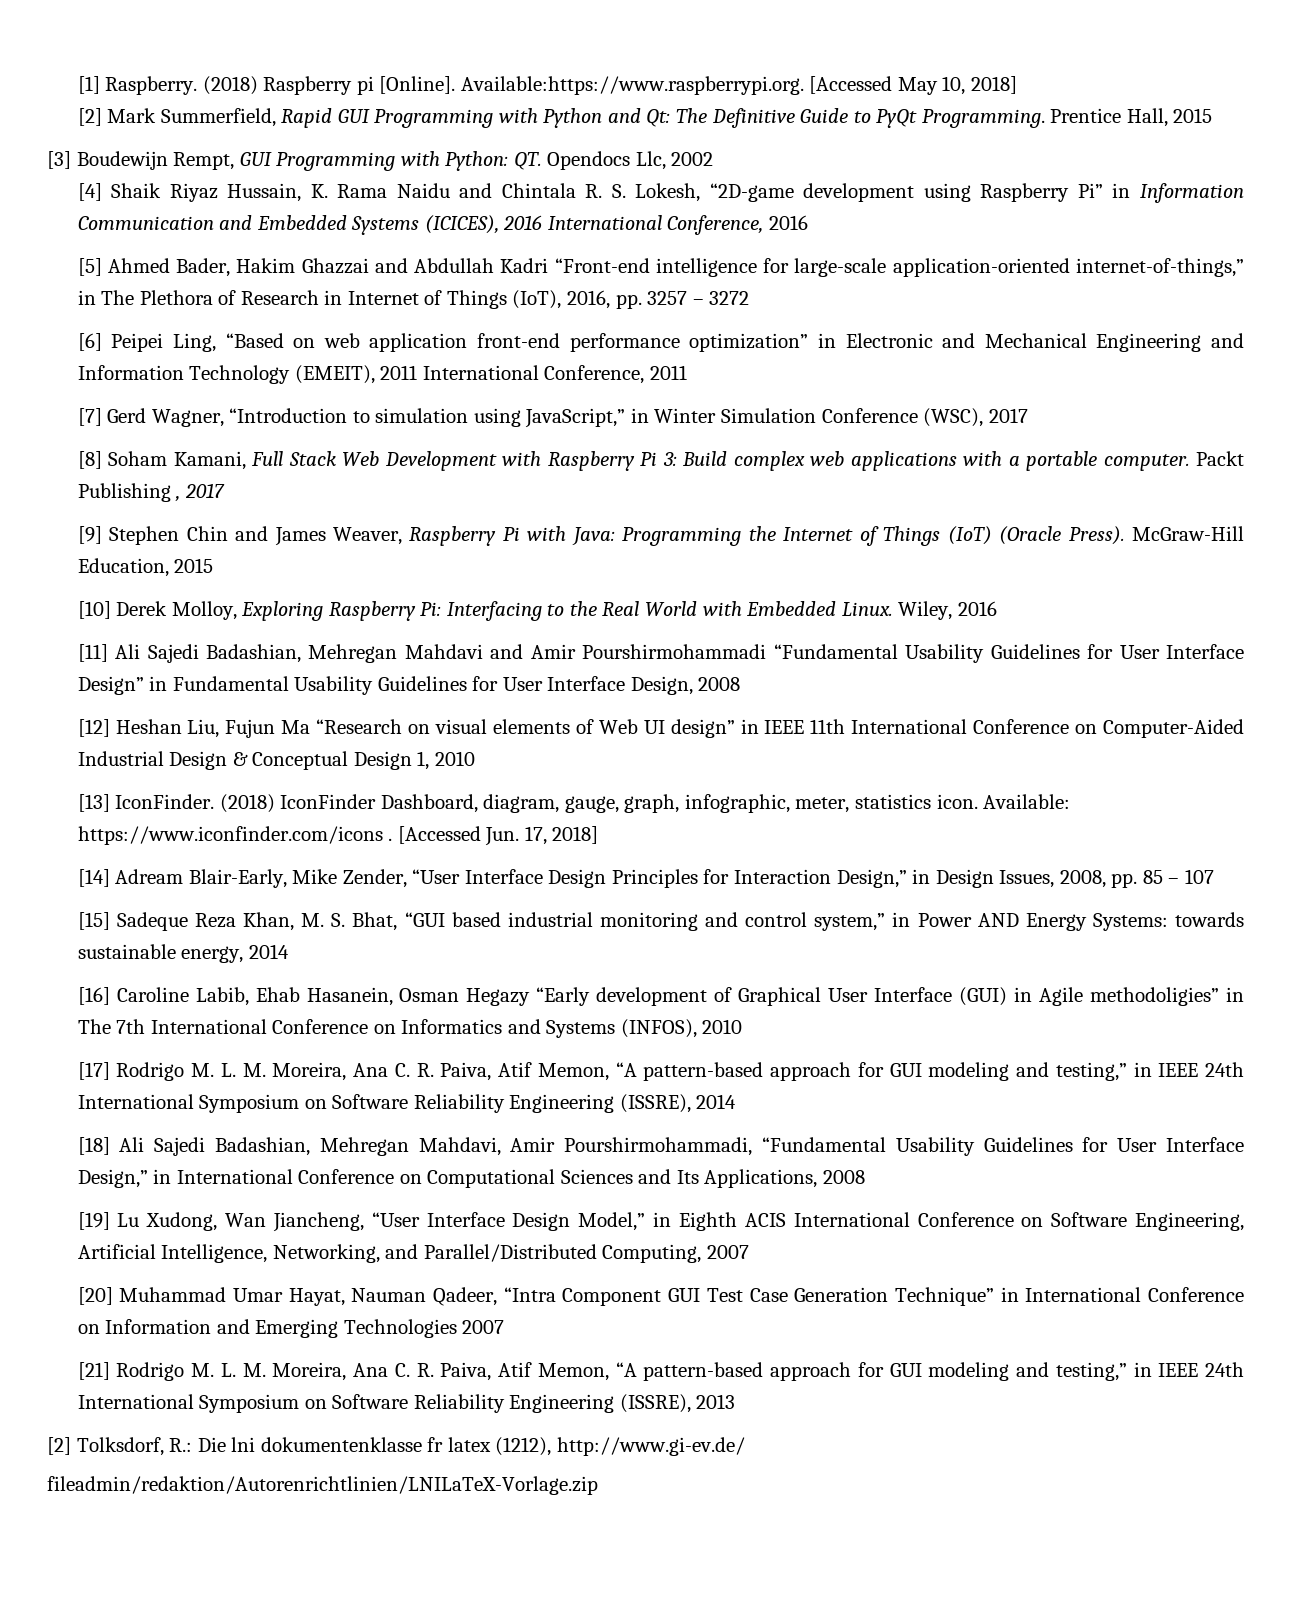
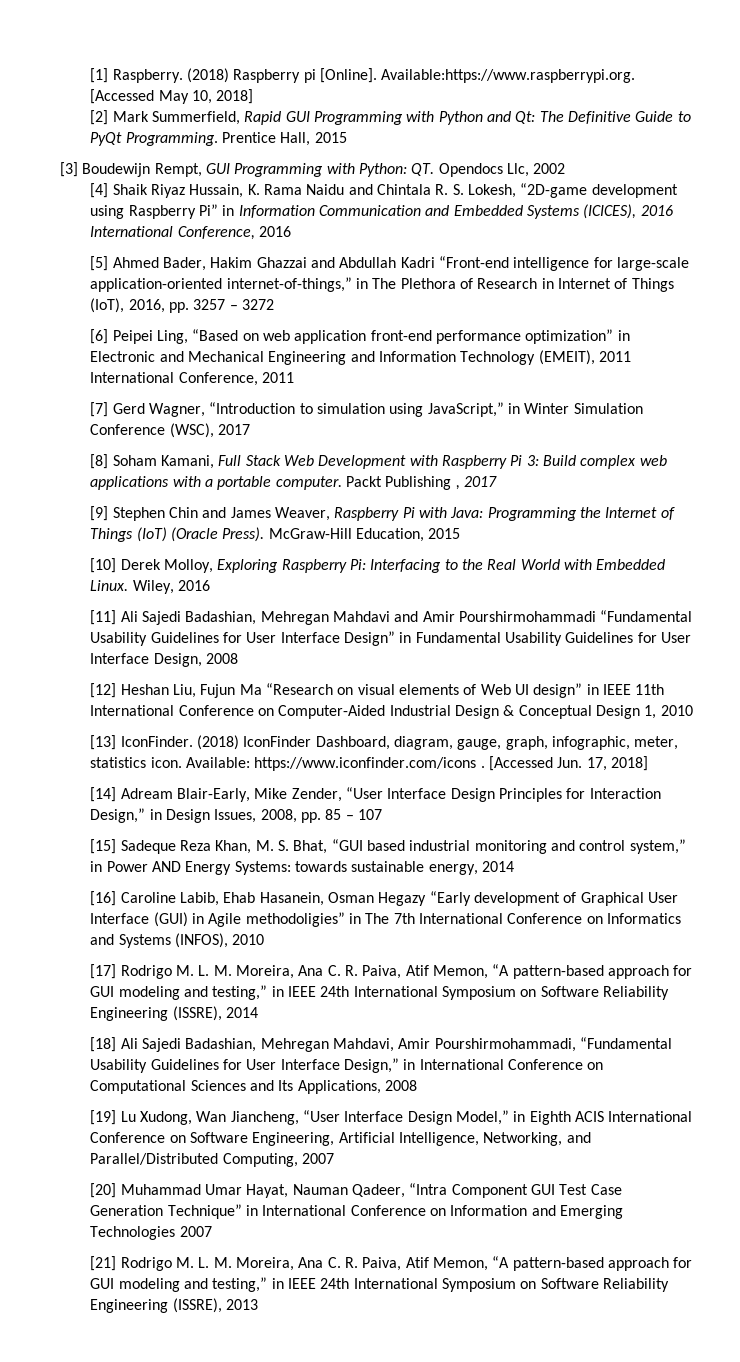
- [2] Tolksdorf, R.: Die lni dokumentenklasse fr latex (1212), http://www.gi-ev.de/
- fileadmin/redaktion/Autorenrichtlinien/LNILaTeX-Vorlage.zip

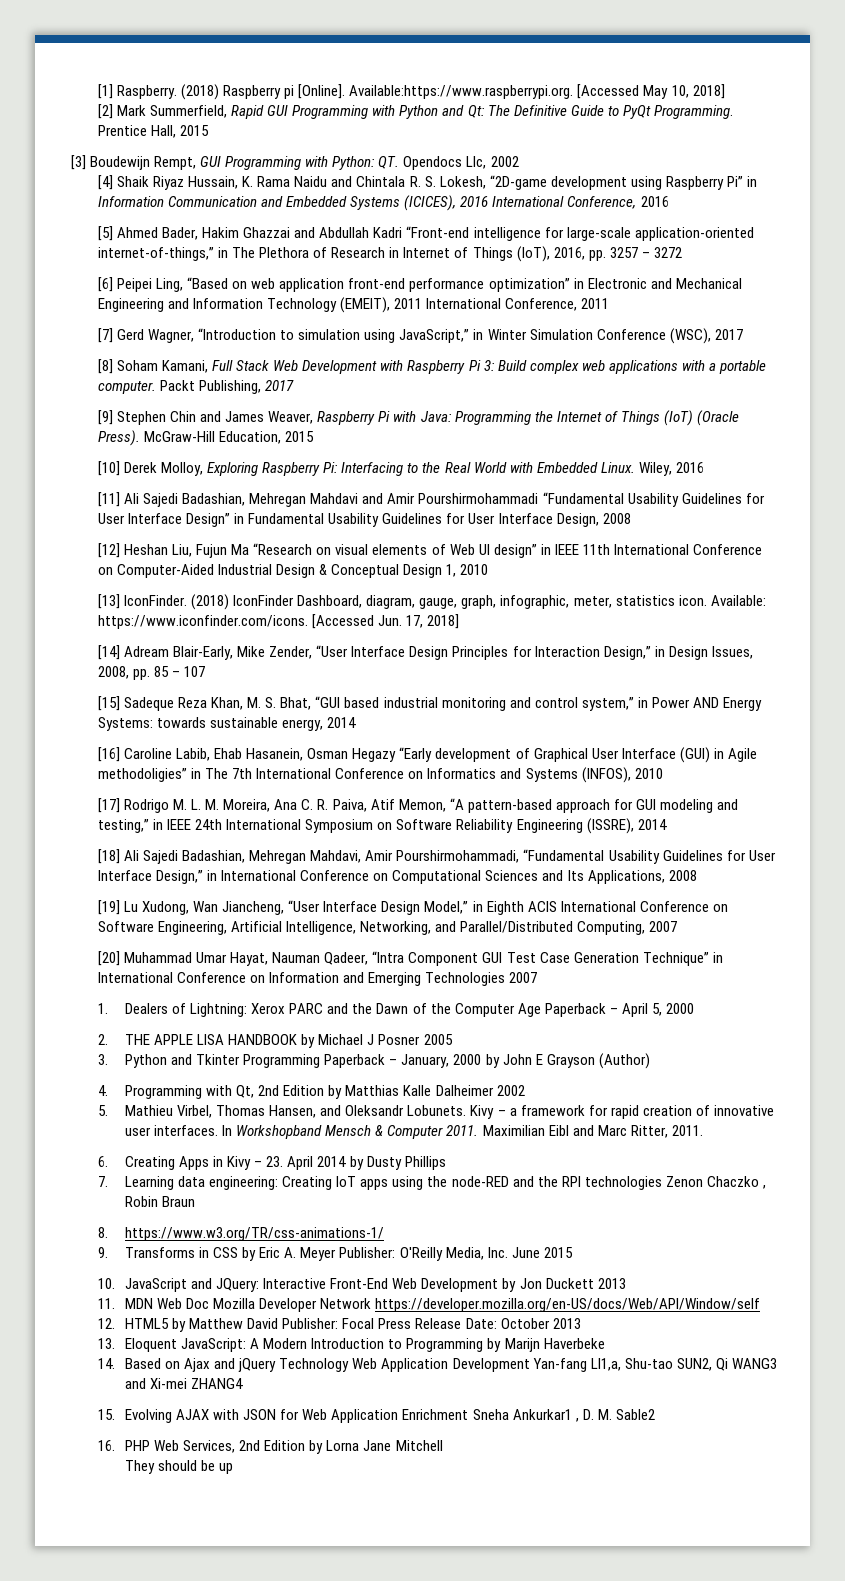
- Packt Publishing , 2017
+ Packt Publishing, 2017
- Available: https://www.iconfinder.com/icons . [Accessed Jun. 17, 2018]
+ Available: https://www.iconfinder.com/icons. [Accessed Jun. 17, 2018]
- [21] Rodrigo M. L. M. Moreira, Ana C. R. Paiva, Atif Memon, “A pattern-based approach for GUI modeling and testing,” in IEEE 24th International Symposium on Software Reliability Engineering (ISSRE), 2013
+ 1. Dealers of Lightning: Xerox PARC and the Dawn of the Computer Age Paperback – April 5, 2000
+ 2. THE APPLE LISA HANDBOOK by Michael J Posner 2005
+ 3. Python and Tkinter Programming Paperback – January, 2000 by John E Grayson (Author)
+ 4. Programming with Qt, 2nd Edition by Matthias Kalle Dalheimer 2002
+ 5. Mathieu Virbel, Thomas Hansen, and Oleksandr Lobunets. Kivy – a framework for rapid creation of innovative user interfaces. In Workshopband Mensch & Computer 2011. Maximilian Eibl and Marc Ritter, 2011.
+ 6. Creating Apps in Kivy – 23. April 2014 by Dusty Phillips
+ 7. Learning data engineering: Creating IoT apps using the node-RED and the RPI technologies Zenon Chaczko , Robin Braun
+ 8. https://www.w3.org/TR/css-animations-1/
+ 9. Transforms in CSS by Eric A. Meyer Publisher: O'Reilly Media, Inc. June 2015
+ 10. JavaScript and JQuery: Interactive Front-End Web Development by Jon Duckett 2013
+ 11. MDN Web Doc Mozilla Developer Network https://developer.mozilla.org/en-US/docs/Web/API/Window/self
+ 12. HTML5 by Matthew David Publisher: Focal Press Release Date: October 2013
+ 13. Eloquent JavaScript: A Modern Introduction to Programming by Marijn Haverbeke
+ 14. Based on Ajax and jQuery Technology Web Application Development Yan-fang LI1,a, Shu-tao SUN2, Qi WANG3 and Xi-mei ZHANG4
+ 15. Evolving AJAX with JSON for Web Application Enrichment Sneha Ankurkar1 , D. M. Sable2
+ 16. PHP Web Services, 2nd Edition by Lorna Jane Mitchell
+ They should be up

